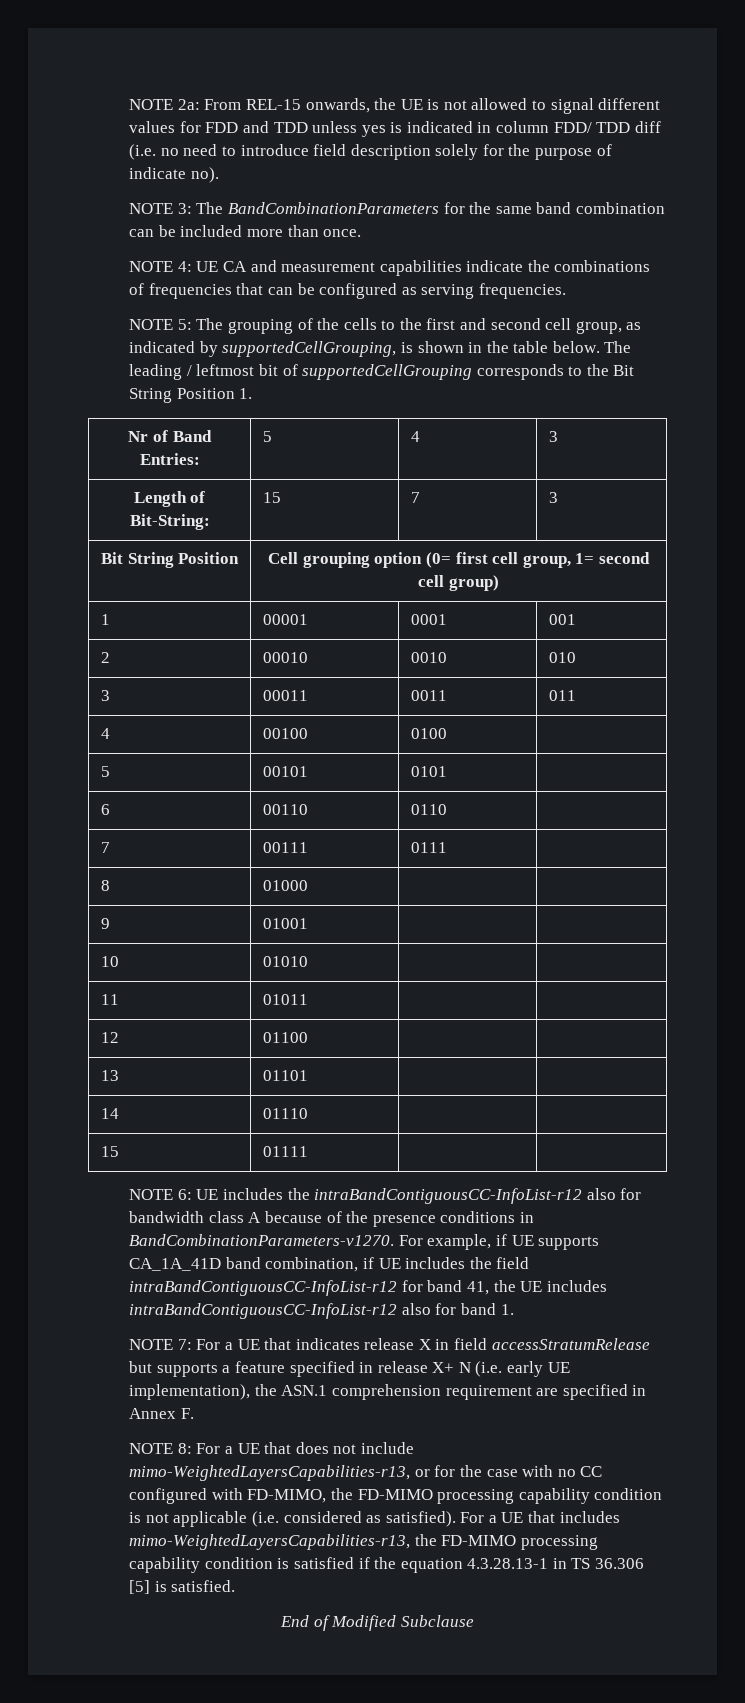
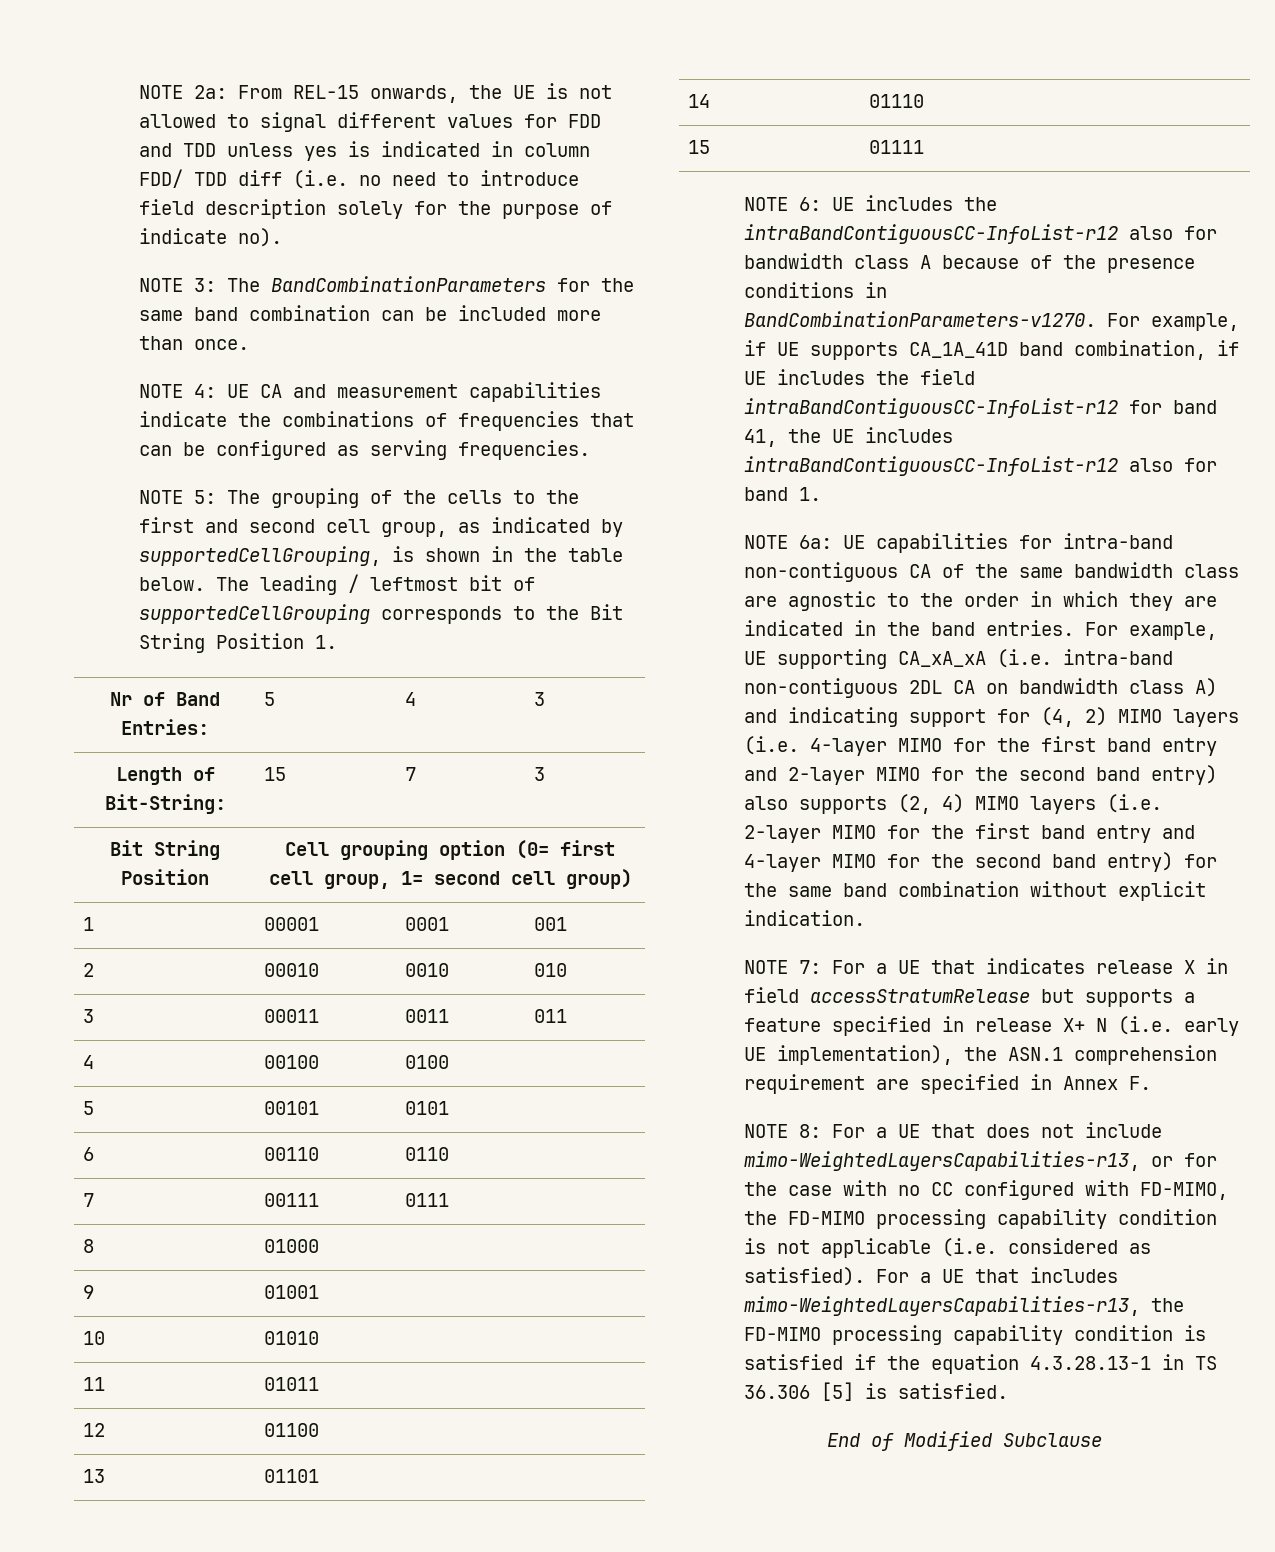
+ NOTE 6a: UE capabilities for intra-band non-contiguous CA of the same bandwidth class are agnostic to the order in which they are indicated in the band entries. For example, UE supporting CA_xA_xA (i.e. intra-band non-contiguous 2DL CA on bandwidth class A) and indicating support for (4, 2) MIMO layers (i.e. 4-layer MIMO for the first band entry and 2-layer MIMO for the second band entry) also supports (2, 4) MIMO layers (i.e. 2-layer MIMO for the first band entry and 4-layer MIMO for the second band entry) for the same band combination without explicit indication.

